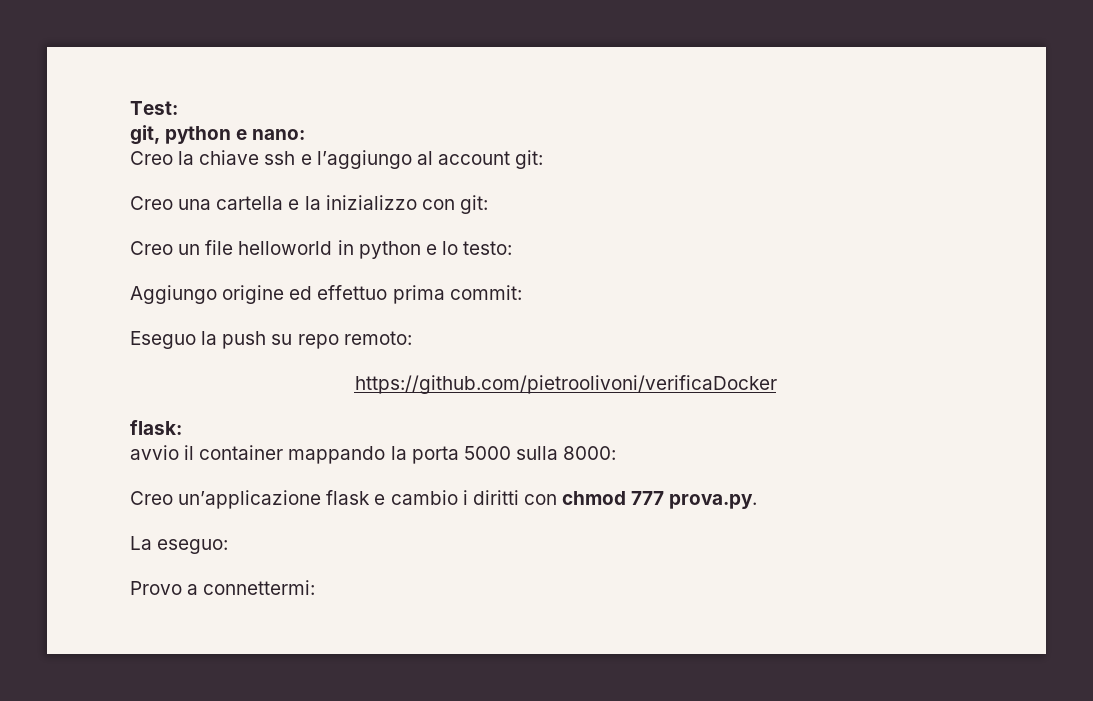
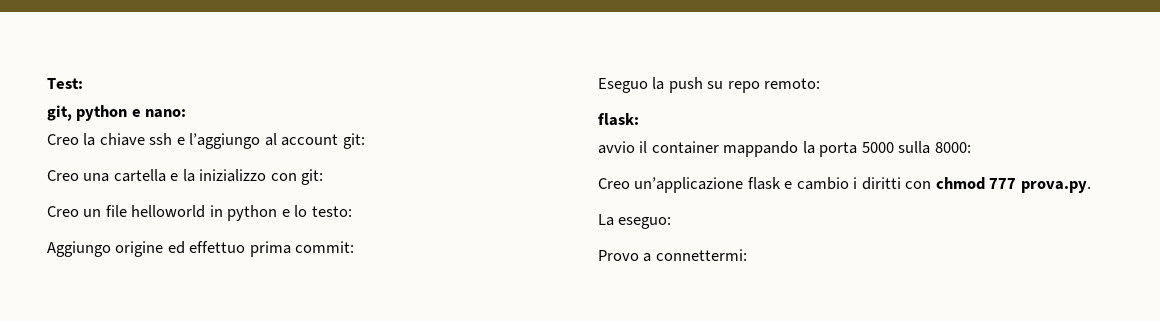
- https://github.com/pietroolivoni/verificaDocker

